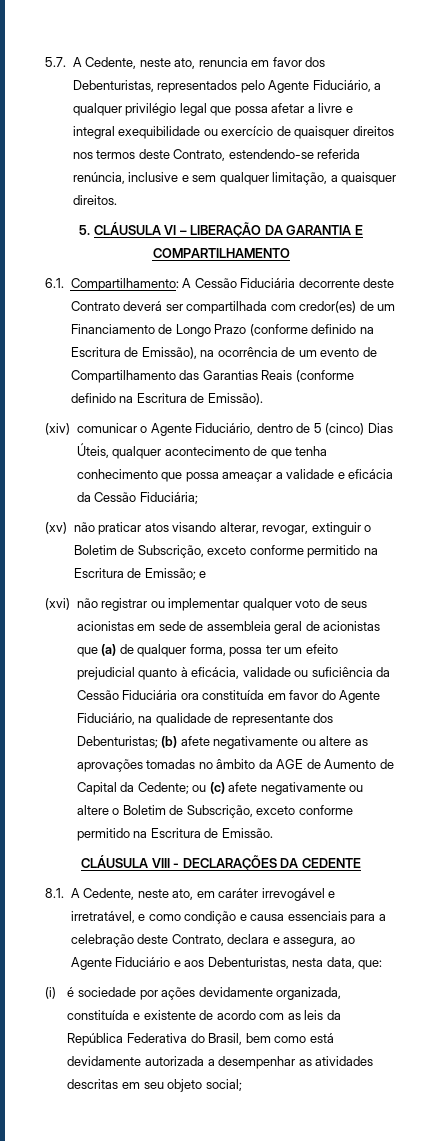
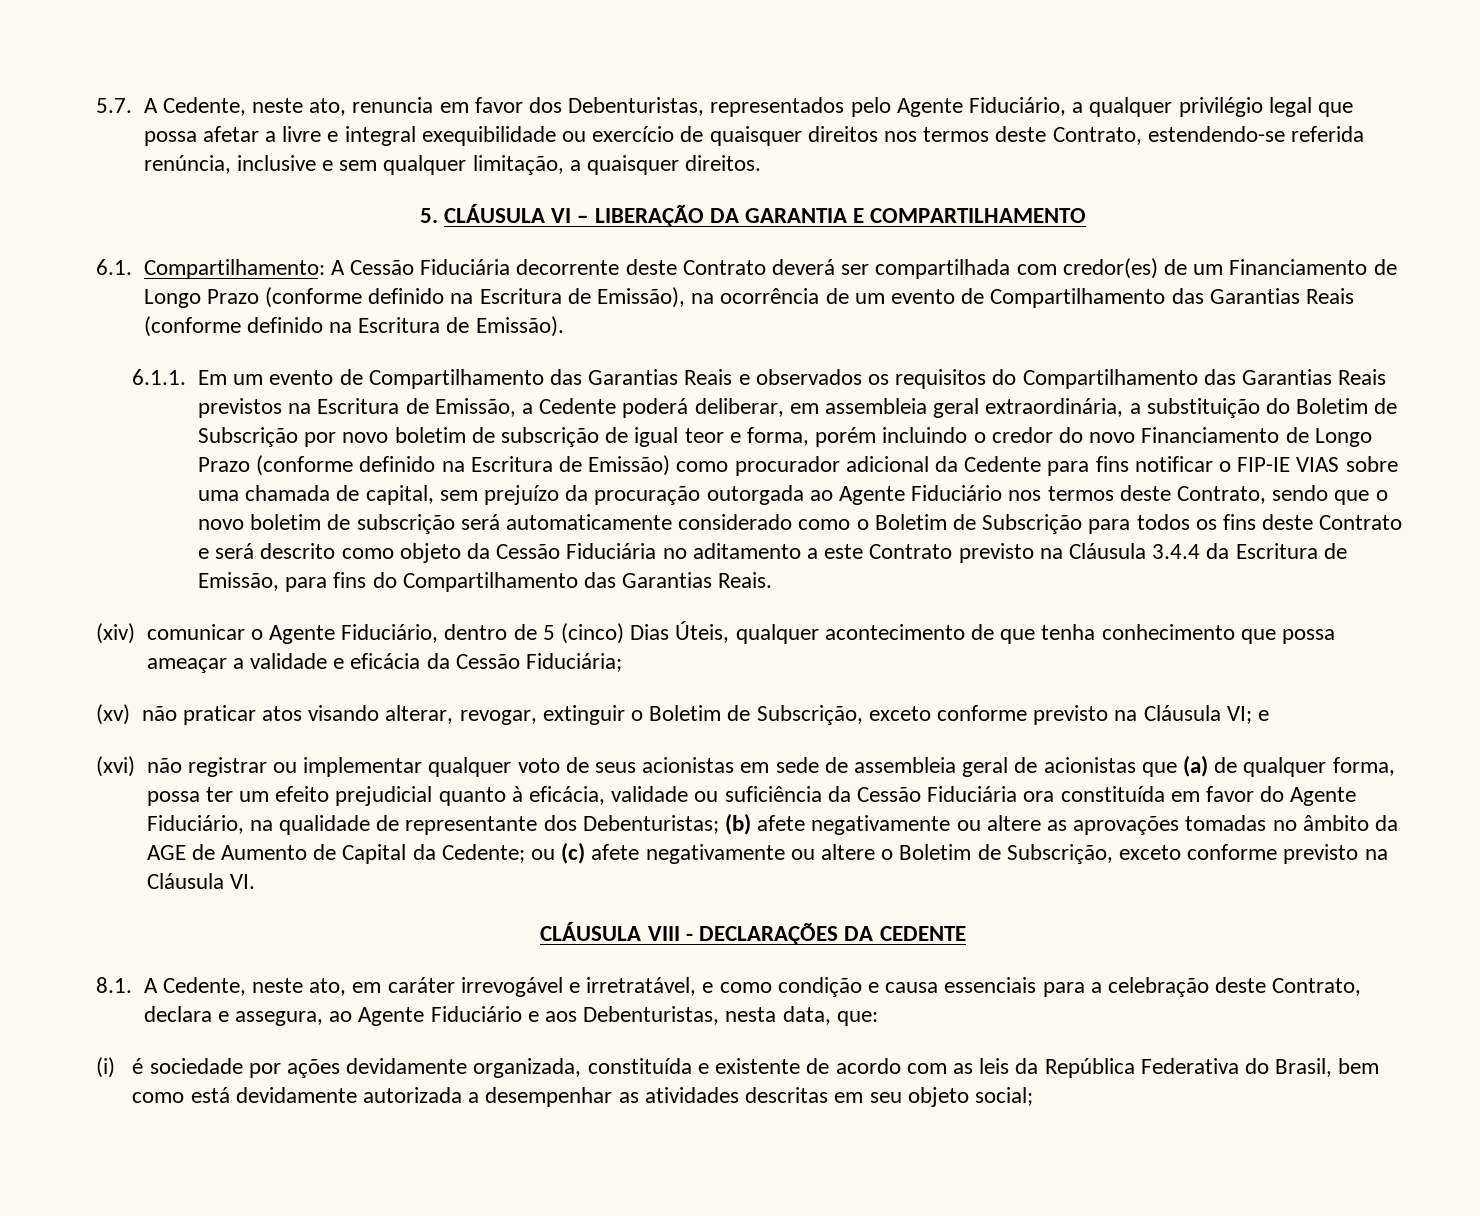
+ 6.1.1. Em um evento de Compartilhamento das Garantias Reais e observados os requisitos do Compartilhamento das Garantias Reais previstos na Escritura de Emissão, a Cedente poderá deliberar, em assembleia geral extraordinária, a substituição do Boletim de Subscrição por novo boletim de subscrição de igual teor e forma, porém incluindo o credor do novo Financiamento de Longo Prazo (conforme definido na Escritura de Emissão) como procurador adicional da Cedente para fins notificar o FIP-IE VIAS sobre uma chamada de capital, sem prejuízo da procuração outorgada ao Agente Fiduciário nos termos deste Contrato, sendo que o novo boletim de subscrição será automaticamente considerado como o Boletim de Subscrição para todos os fins deste Contrato e será descrito como objeto da Cessão Fiduciária no aditamento a este Contrato previsto na Cláusula 3.4.4 da Escritura de Emissão, para fins do Compartilhamento das Garantias Reais.
- (xv) não praticar atos visando alterar, revogar, extinguir o Boletim de Subscrição, exceto conforme permitido na Escritura de Emissão; e
+ (xv) não praticar atos visando alterar, revogar, extinguir o Boletim de Subscrição, exceto conforme previsto na Cláusula VI; e
- ou (c) afete negativamente ou altere o Boletim de Subscrição, exceto conforme permitido na Escritura de Emissão.
+ ou (c) afete negativamente ou altere o Boletim de Subscrição, exceto conforme previsto na Cláusula VI.

